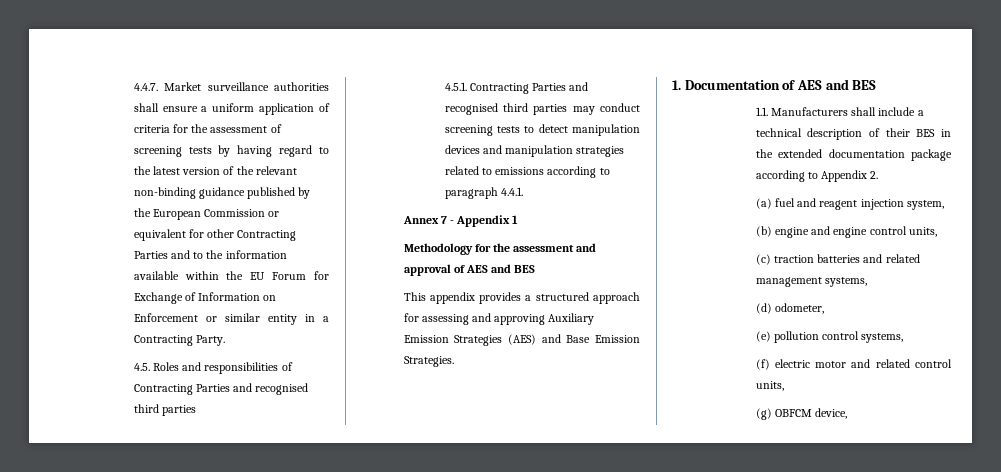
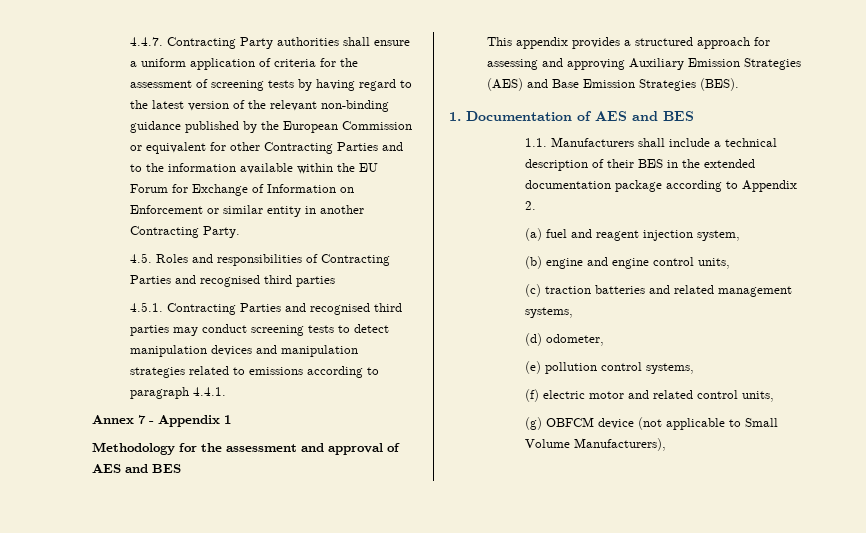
- 4.4.7. Market surveillance authorities shall ensure a uniform application of criteria for the assessment of screening tests by having regard to the latest version of the relevant non-binding guidance published by the European Commission or equivalent for other Contracting Parties and to the information available within the EU Forum for Exchange of Information on Enforcement or similar entity in a Contracting Party.
+ 4.4.7. Contracting Party authorities shall ensure a uniform application of criteria for the assessment of screening tests by having regard to the latest version of the relevant non-binding guidance published by the European Commission or equivalent for other Contracting Parties and to the information available within the EU Forum for Exchange of Information on Enforcement or similar entity in another Contracting Party.
- This appendix provides a structured approach for assessing and approving Auxiliary Emission Strategies (AES) and Base Emission Strategies.
+ This appendix provides a structured approach for assessing and approving Auxiliary Emission Strategies (AES) and Base Emission Strategies (BES).
- (g) OBFCM device,
+ (g) OBFCM device (not applicable to Small Volume Manufacturers),

